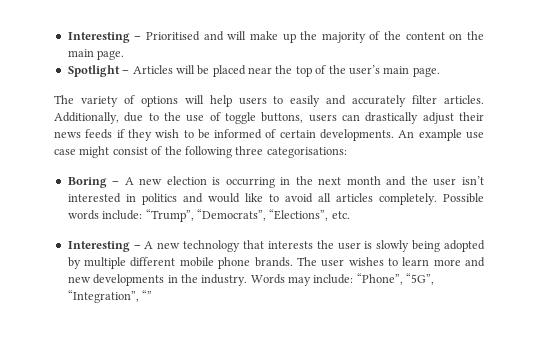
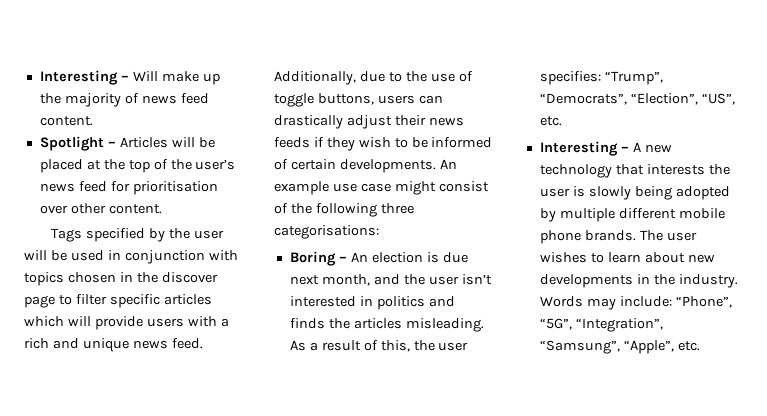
- Interesting – Prioritised and will make up the majority of the content on the main page.
+ Interesting – Will make up the majority of news feed content.
- Spotlight – Articles will be placed near the top of the user’s main page.
- The variety of options will help users to easily and accurately filter articles.
+ Spotlight – Articles will be placed at the top of the user’s news feed for prioritisation over other content.
+ Tags specified by the user will be used in conjunction with topics chosen in the discover page to filter specific articles which will provide users with a rich and unique news feed.
- Boring – A new election is occurring in the next month and the user isn’t interested in politics and would like to avoid all articles completely. Possible words include: “Trump”, “Democrats”, “Elections”, etc.
+ Boring – An election is due next month, and the user isn’t interested in politics and finds the articles misleading. As a result of this, the user specifies: “Trump”, “Democrats”, “Election”, “US”, etc.
- The user wishes to learn more and new developments in the industry.
+ The user wishes to learn about new developments in the industry.
- Words may include: “Phone”, “5G”, “Integration”, “”
+ Words may include: “Phone”, “5G”, “Integration”, “Samsung”, “Apple”, etc.

